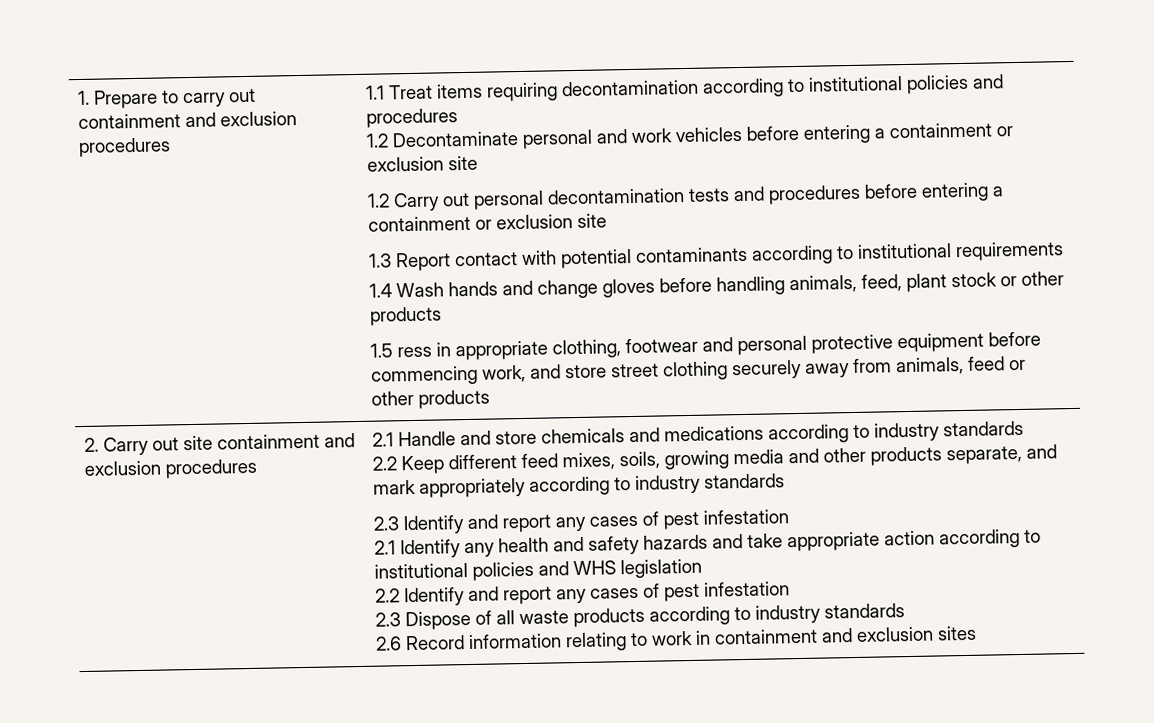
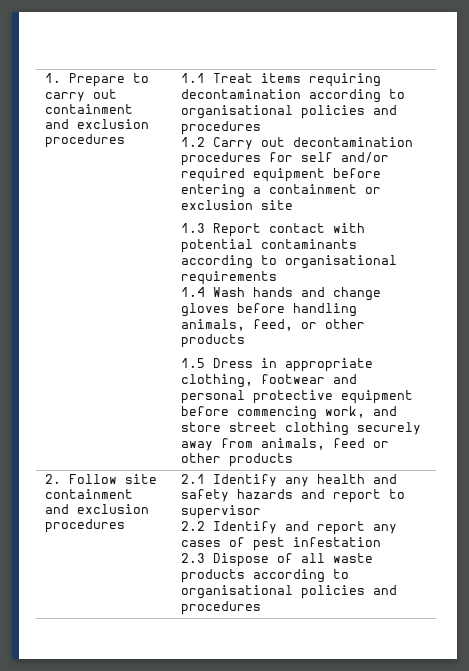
- 1.1 Treat items requiring decontamination according to institutional policies and procedures
+ 1.1 Treat items requiring decontamination according to organisational policies and procedures
- 1.2 Decontaminate personal and work vehicles before entering a containment or exclusion site
- 1.2 Carry out personal decontamination tests and procedures before entering a containment or exclusion site
+ 1.2 Carry out decontamination procedures for self and/or required equipment before entering a containment or exclusion site
- 1.3 Report contact with potential contaminants according to institutional requirements
+ 1.3 Report contact with potential contaminants according to organisational requirements
- 1.4 Wash hands and change gloves before handling animals, feed, plant stock or other products
+ 1.4 Wash hands and change gloves before handling animals, feed, or other products
- 1.5 ress in appropriate clothing, footwear and personal protective equipment before commencing work, and store street clothing securely away from animals, feed or other products
+ 1.5 Dress in appropriate clothing, footwear and personal protective equipment before commencing work, and store street clothing securely away from animals, feed or other products
- 2. Carry out site containment and exclusion procedures
+ 2. Follow site containment and exclusion procedures
- 2.1 Handle and store chemicals and medications according to industry standards
- 2.2 Keep different feed mixes, soils, growing media and other products separate, and mark appropriately according to industry standards
- 2.3 Identify and report any cases of pest infestation
- 2.1 Identify any health and safety hazards and take appropriate action according to institutional policies and WHS legislation
+ 2.1 Identify any health and safety hazards and report to supervisor
- 2.3 Dispose of all waste products according to industry standards
- 2.6 Record information relating to work in containment and exclusion sites
+ 2.3 Dispose of all waste products according to organisational policies and procedures

